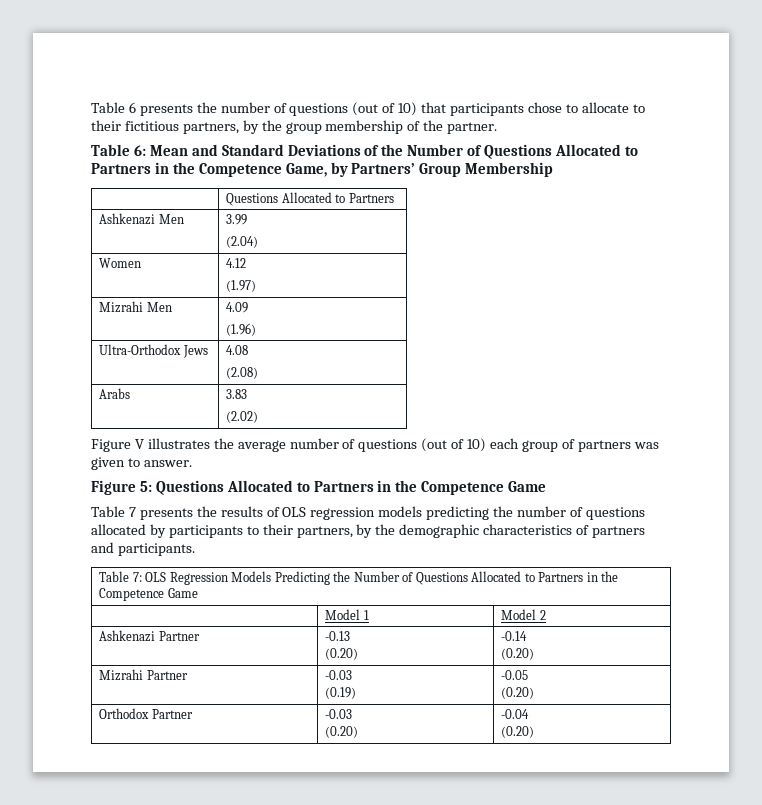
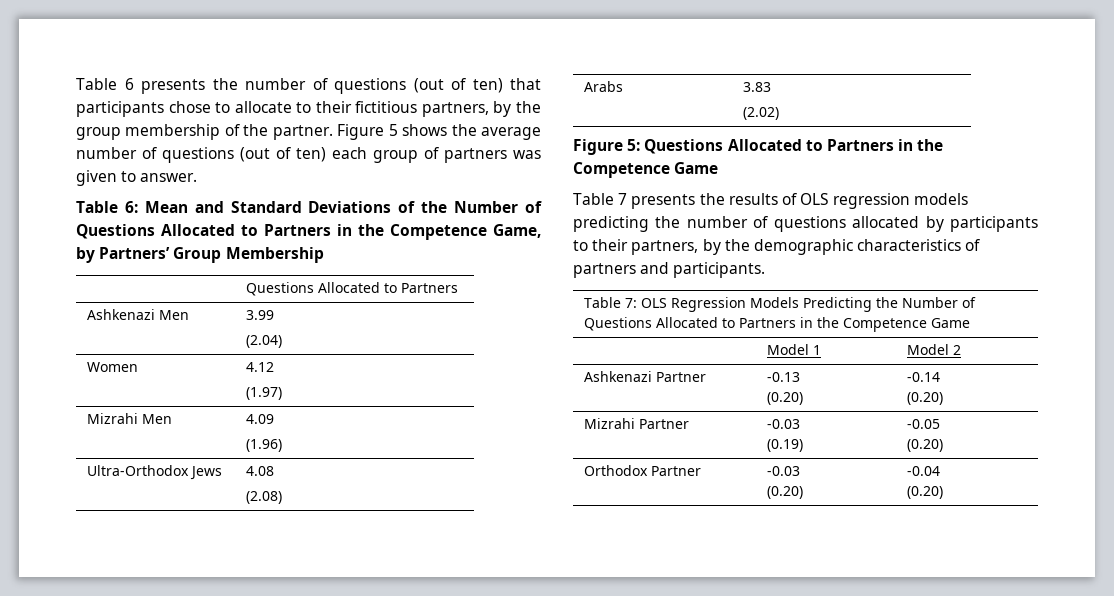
- Table 6 presents the number of questions (out of 10) that participants chose to allocate to their fictitious partners, by the group membership of the partner.
+ Table 6 presents the number of questions (out of ten) that participants chose to allocate to their fictitious partners, by the group membership of the partner. Figure 5 shows the average number of questions (out of ten) each group of partners was given to answer.
- Figure V illustrates the average number of questions (out of 10) each group of partners was given to answer.

